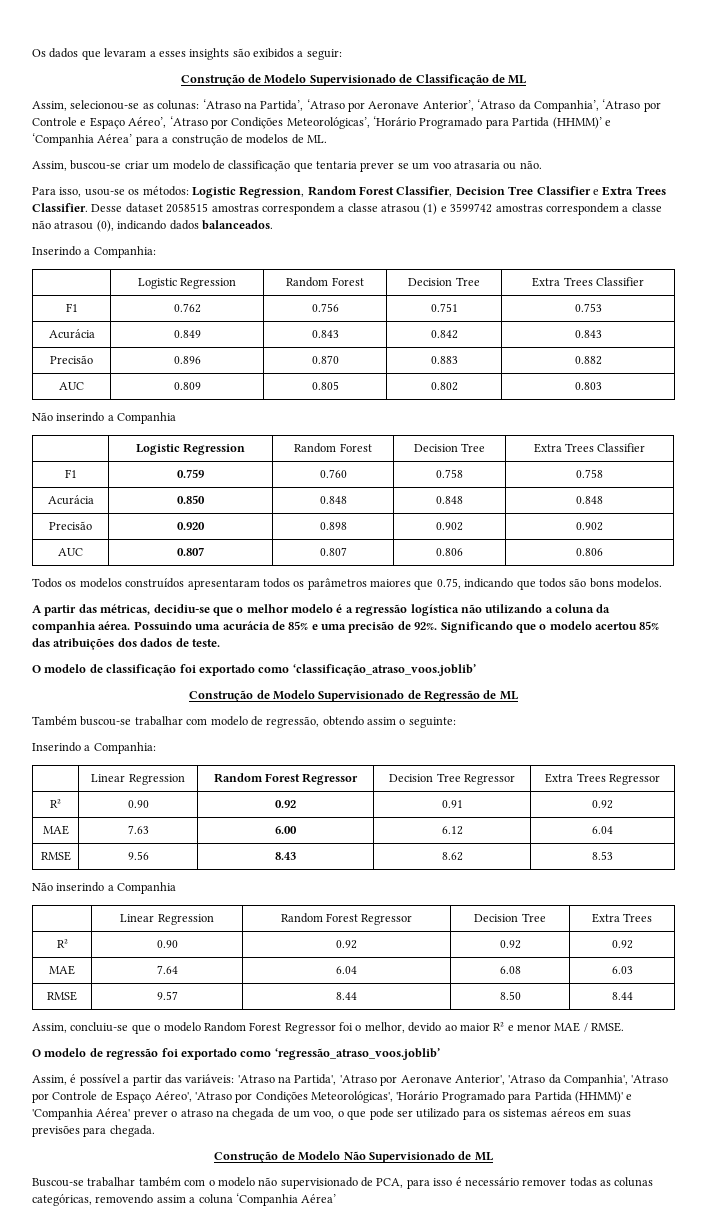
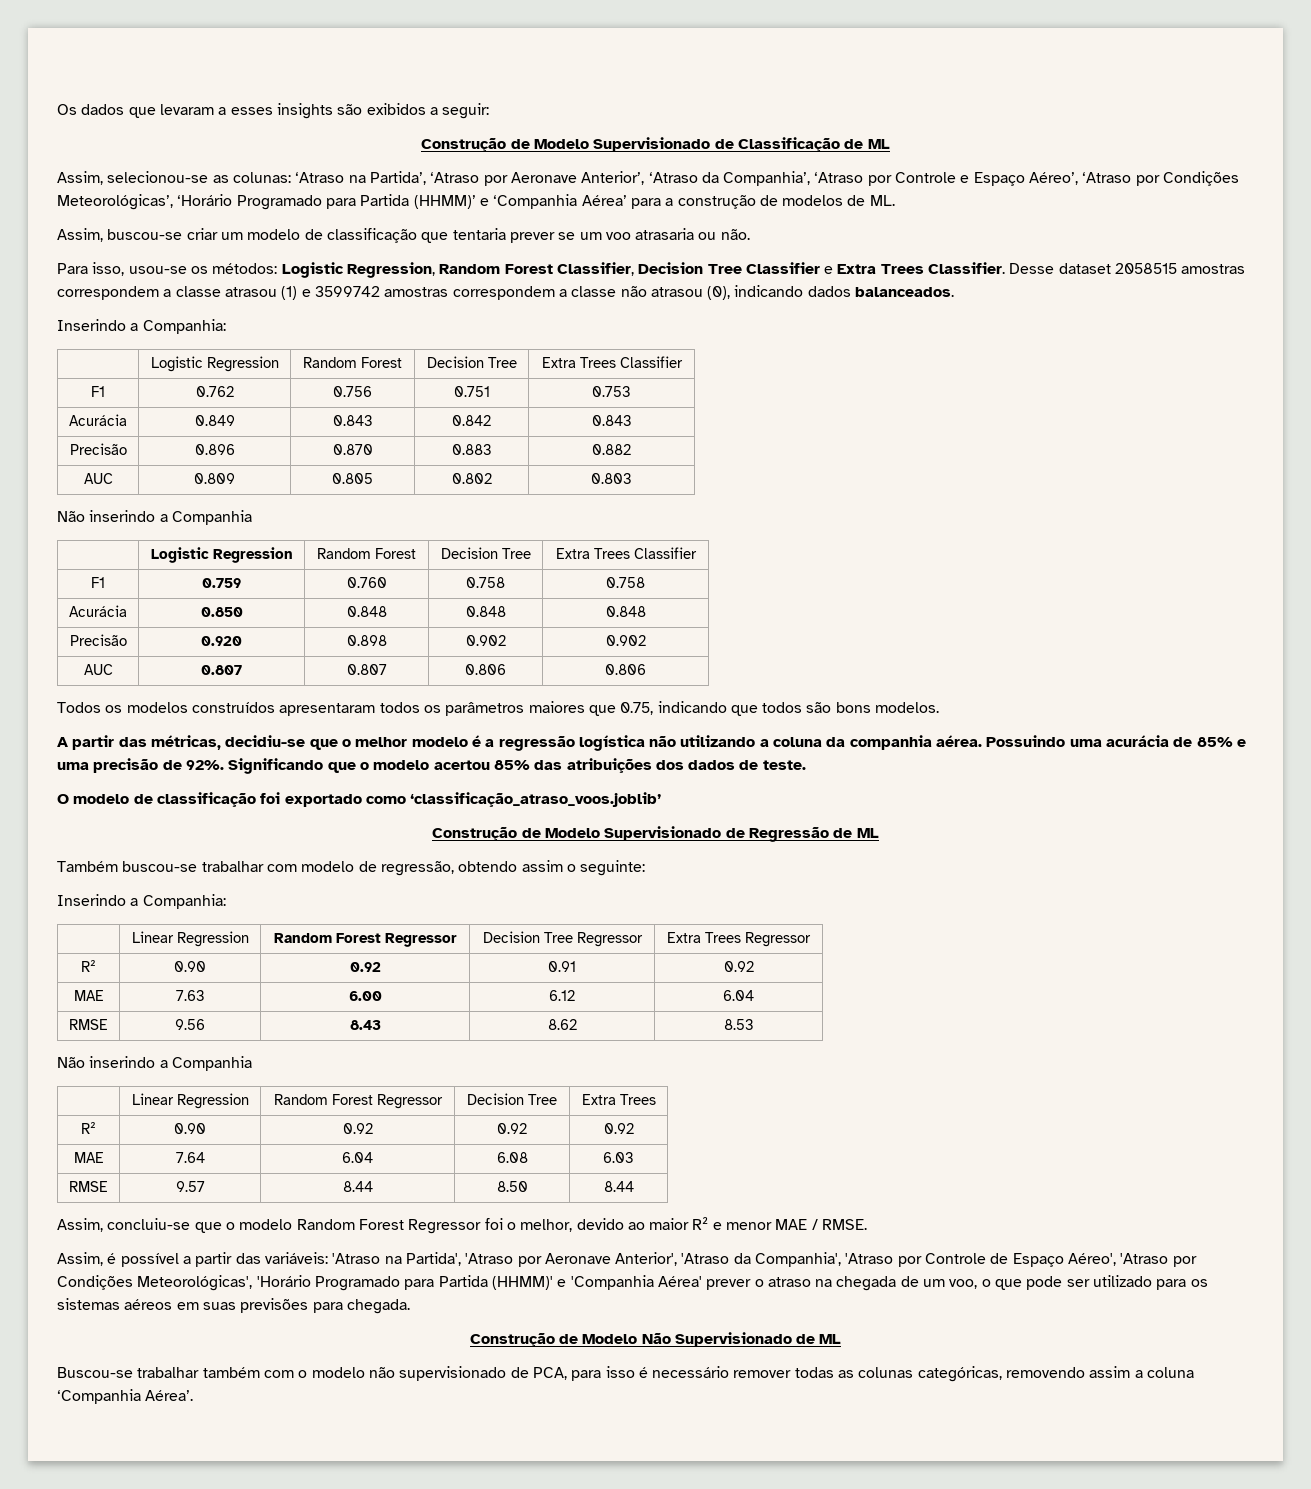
- O modelo de regressão foi exportado como ‘regressão_atraso_voos.joblib’
- Buscou-se trabalhar também com o modelo não supervisionado de PCA, para isso é necessário remover todas as colunas categóricas, removendo assim a coluna ‘Companhia Aérea’
+ Buscou-se trabalhar também com o modelo não supervisionado de PCA, para isso é necessário remover todas as colunas categóricas, removendo assim a coluna ‘Companhia Aérea’.

